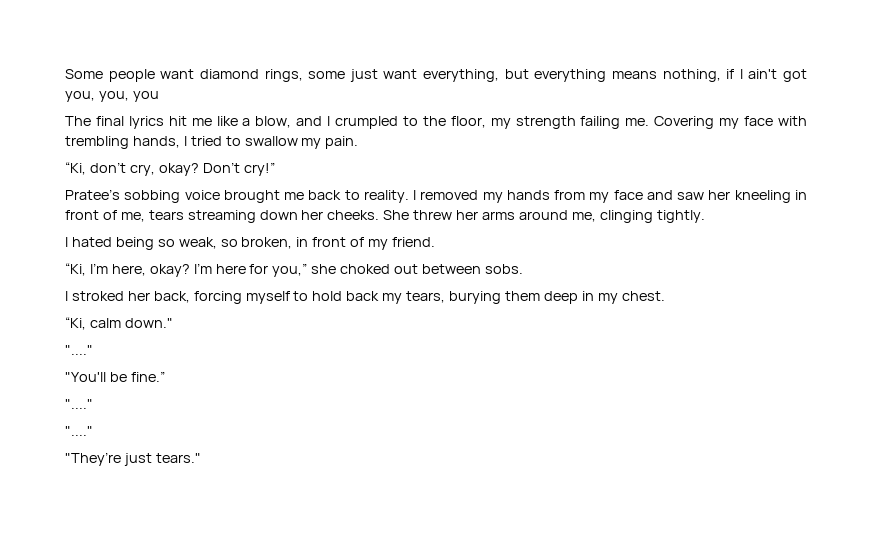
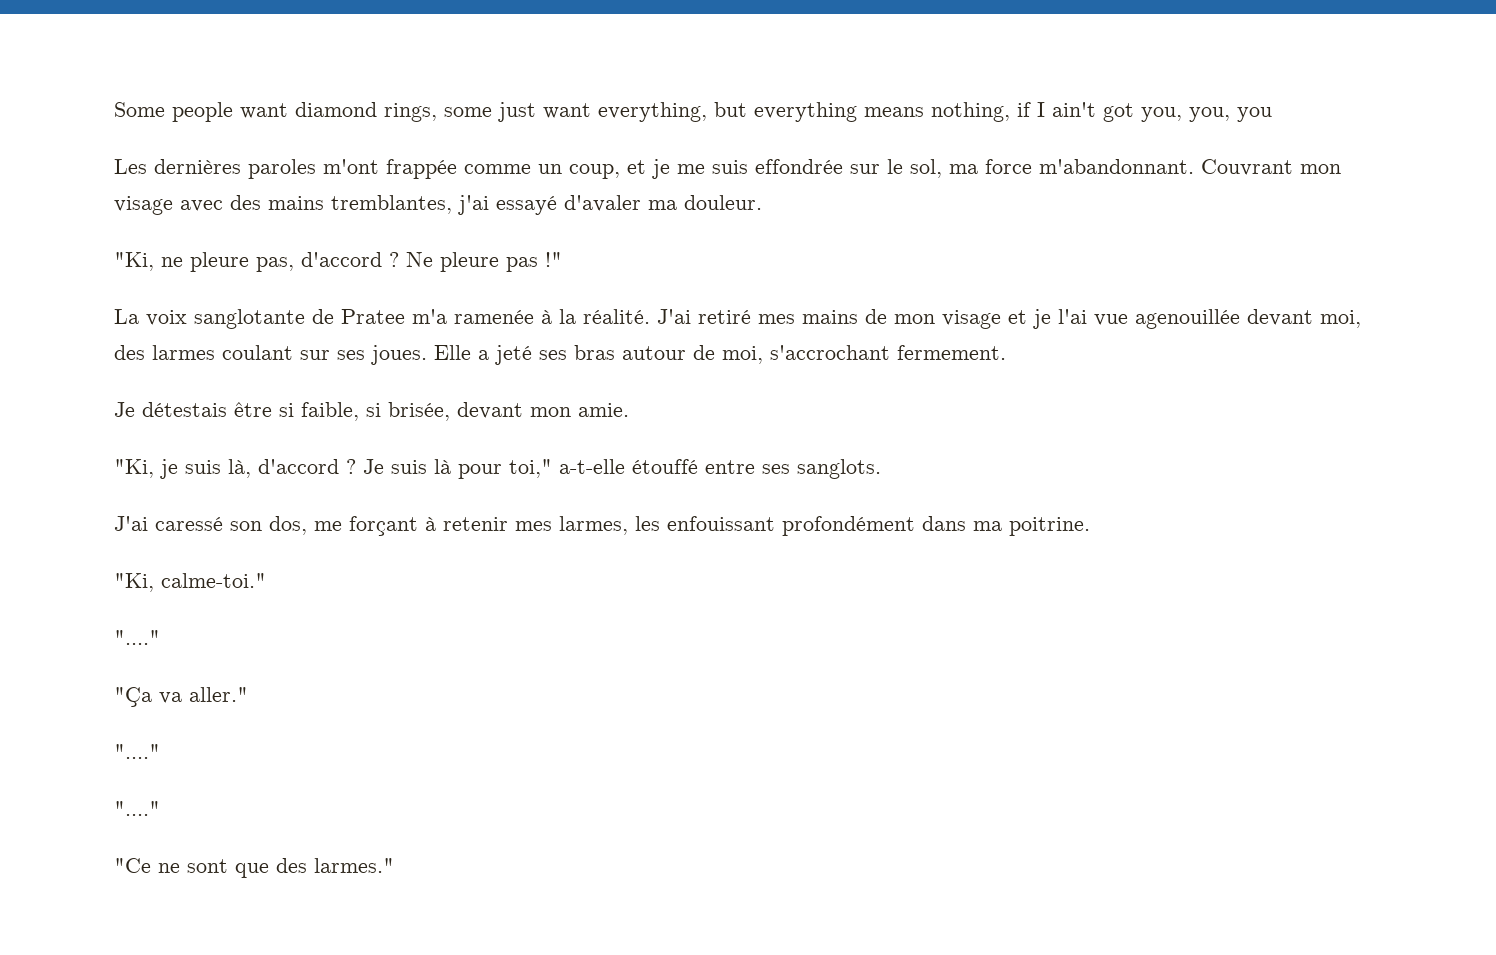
- The final lyrics hit me like a blow, and I crumpled to the floor, my strength failing me. Covering my face with trembling hands, I tried to swallow my pain.
- “Ki, don’t cry, okay? Don’t cry!”
- Pratee’s sobbing voice brought me back to reality. I removed my hands from my face and saw her kneeling in front of me, tears streaming down her cheeks. She threw her arms around me, clinging tightly.
- I hated being so weak, so broken, in front of my friend.
- “Ki, I’m here, okay? I’m here for you,” she choked out between sobs.
- I stroked her back, forcing myself to hold back my tears, burying them deep in my chest.
- “Ki, calm down."
+ Les dernières paroles m'ont frappée comme un coup, et je me suis effondrée sur le sol, ma force m'abandonnant. Couvrant mon visage avec des mains tremblantes, j'ai essayé d'avaler ma douleur.
+ "Ki, ne pleure pas, d'accord ? Ne pleure pas !"
+ La voix sanglotante de Pratee m'a ramenée à la réalité. J'ai retiré mes mains de mon visage et je l'ai vue agenouillée devant moi, des larmes coulant sur ses joues. Elle a jeté ses bras autour de moi, s'accrochant fermement.
+ Je détestais être si faible, si brisée, devant mon amie.
+ "Ki, je suis là, d'accord ? Je suis là pour toi," a-t-elle étouffé entre ses sanglots.
+ J'ai caressé son dos, me forçant à retenir mes larmes, les enfouissant profondément dans ma poitrine.
+ "Ki, calme-toi."
  "...."
- "You'll be fine.”
+ "Ça va aller."
- "They’re just tears."
+ "Ce ne sont que des larmes."

